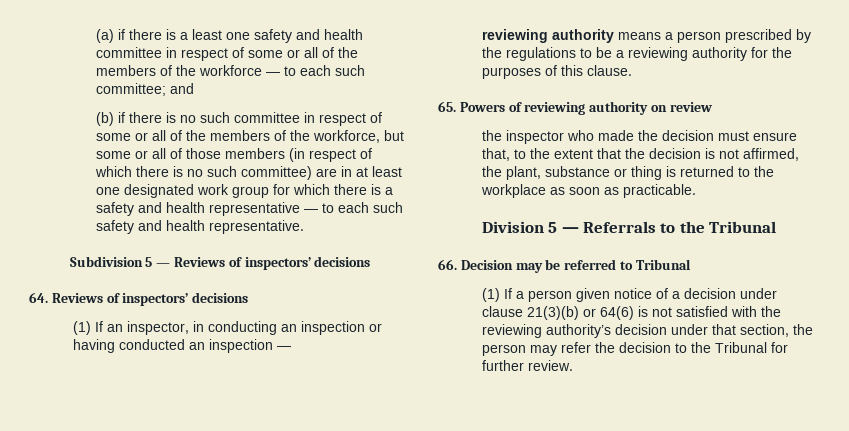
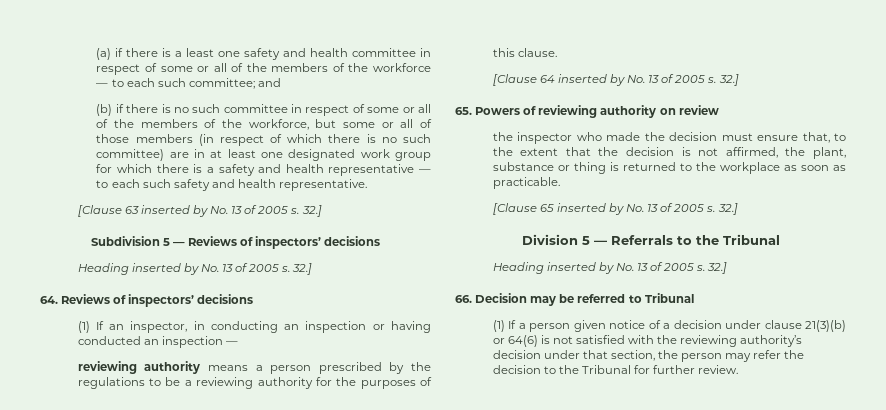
+ [Clause 63 inserted by No. 13 of 2005 s. 32.]
  Subdivision 5 — Reviews of inspectors’ decisions
+ Heading inserted by No. 13 of 2005 s. 32.]
+ [Clause 64 inserted by No. 13 of 2005 s. 32.]
+ [Clause 65 inserted by No. 13 of 2005 s. 32.]
  Division 5 — Referrals to the Tribunal
+ Heading inserted by No. 13 of 2005 s. 32.]

